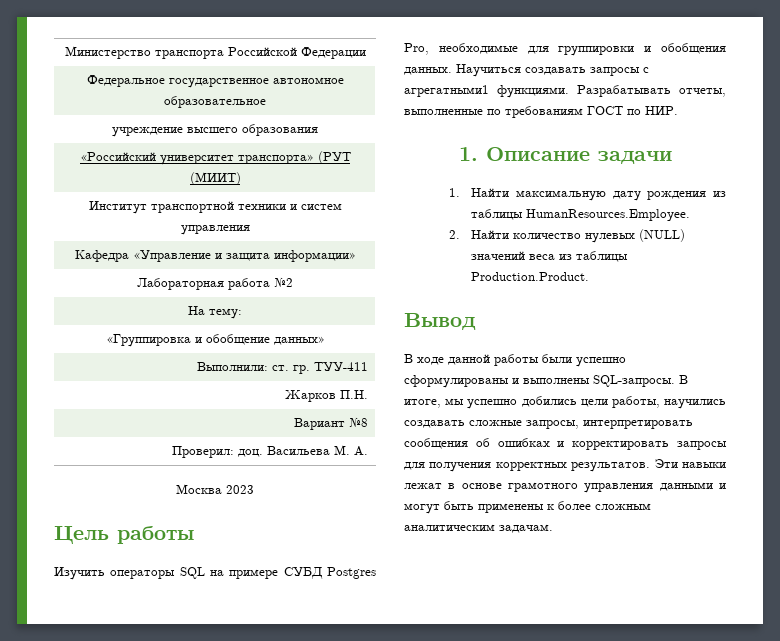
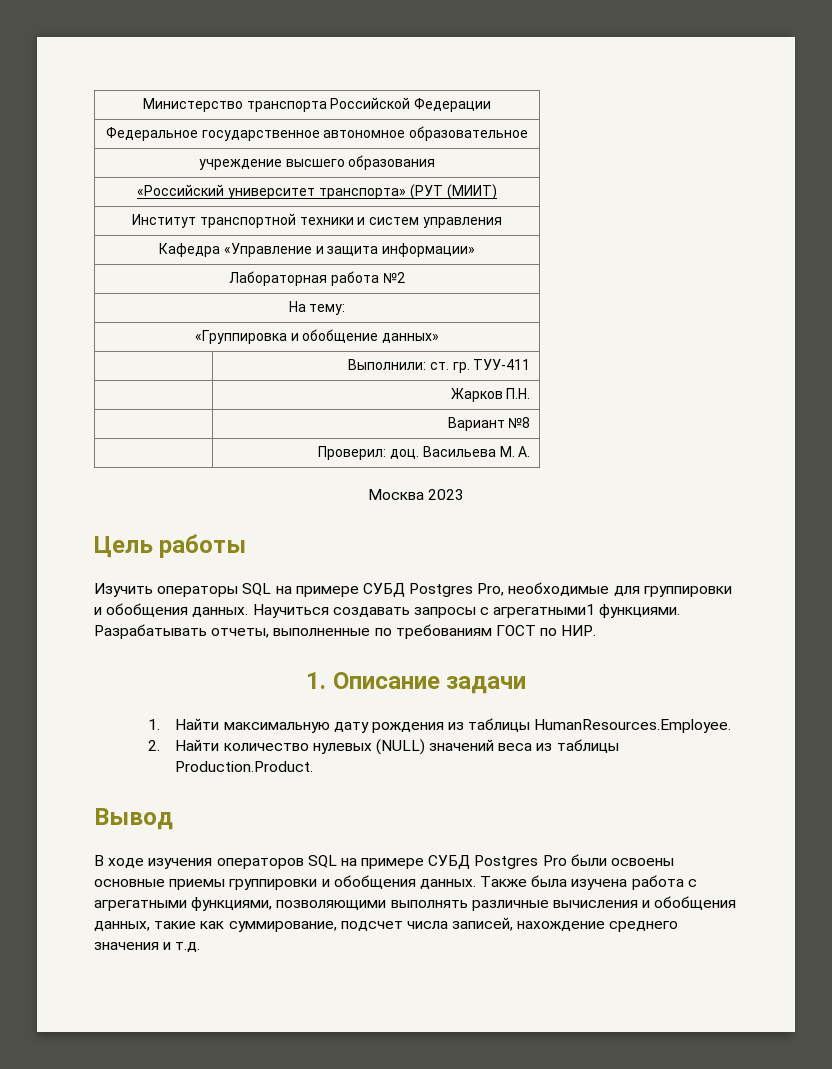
- В ходе данной работы были успешно сформулированы и выполнены SQL-запросы. В итоге, мы успешно добились цели работы, научились создавать сложные запросы, интерпретировать сообщения об ошибках и корректировать запросы для получения корректных результатов. Эти навыки лежат в основе грамотного управления данными и могут быть применены к более сложным аналитическим задачам.
+ В ходе изучения операторов SQL на примере СУБД Postgres Pro были освоены основные приемы группировки и обобщения данных. Также была изучена работа с агрегатными функциями, позволяющими выполнять различные вычисления и обобщения данных, такие как суммирование, подсчет числа записей, нахождение среднего значения и т.д.

